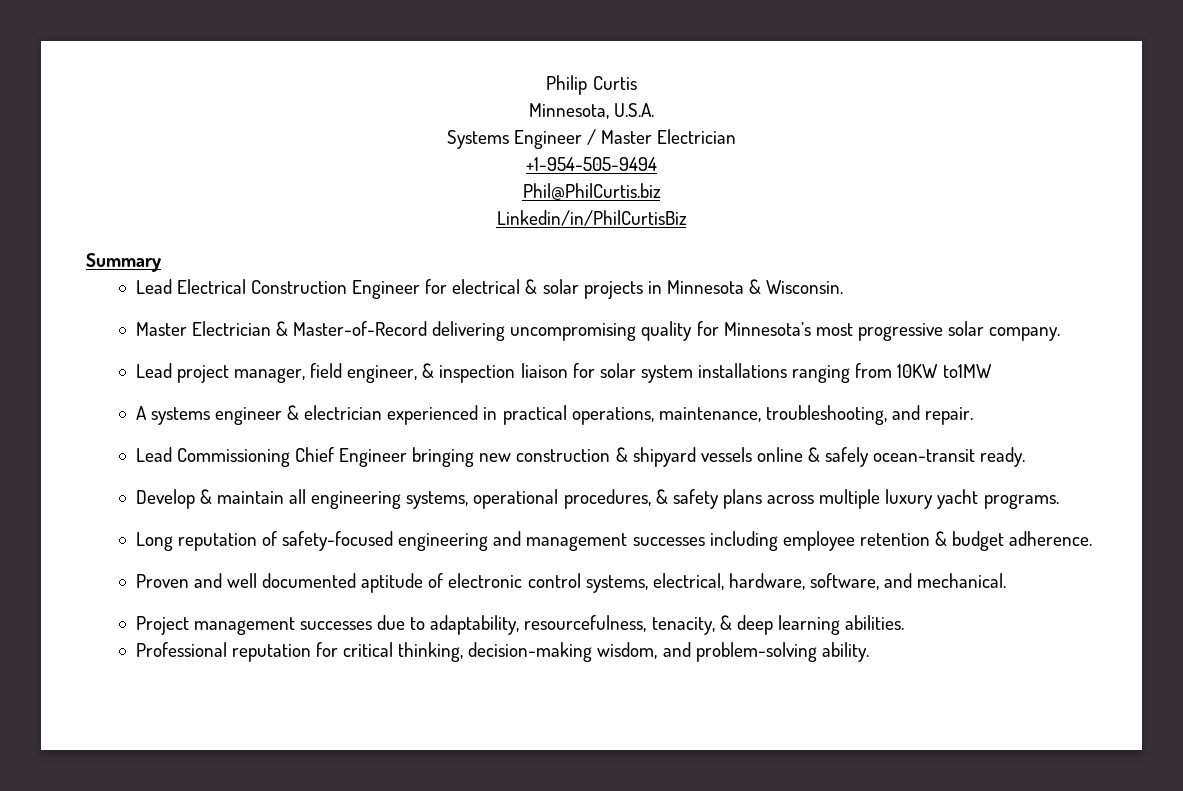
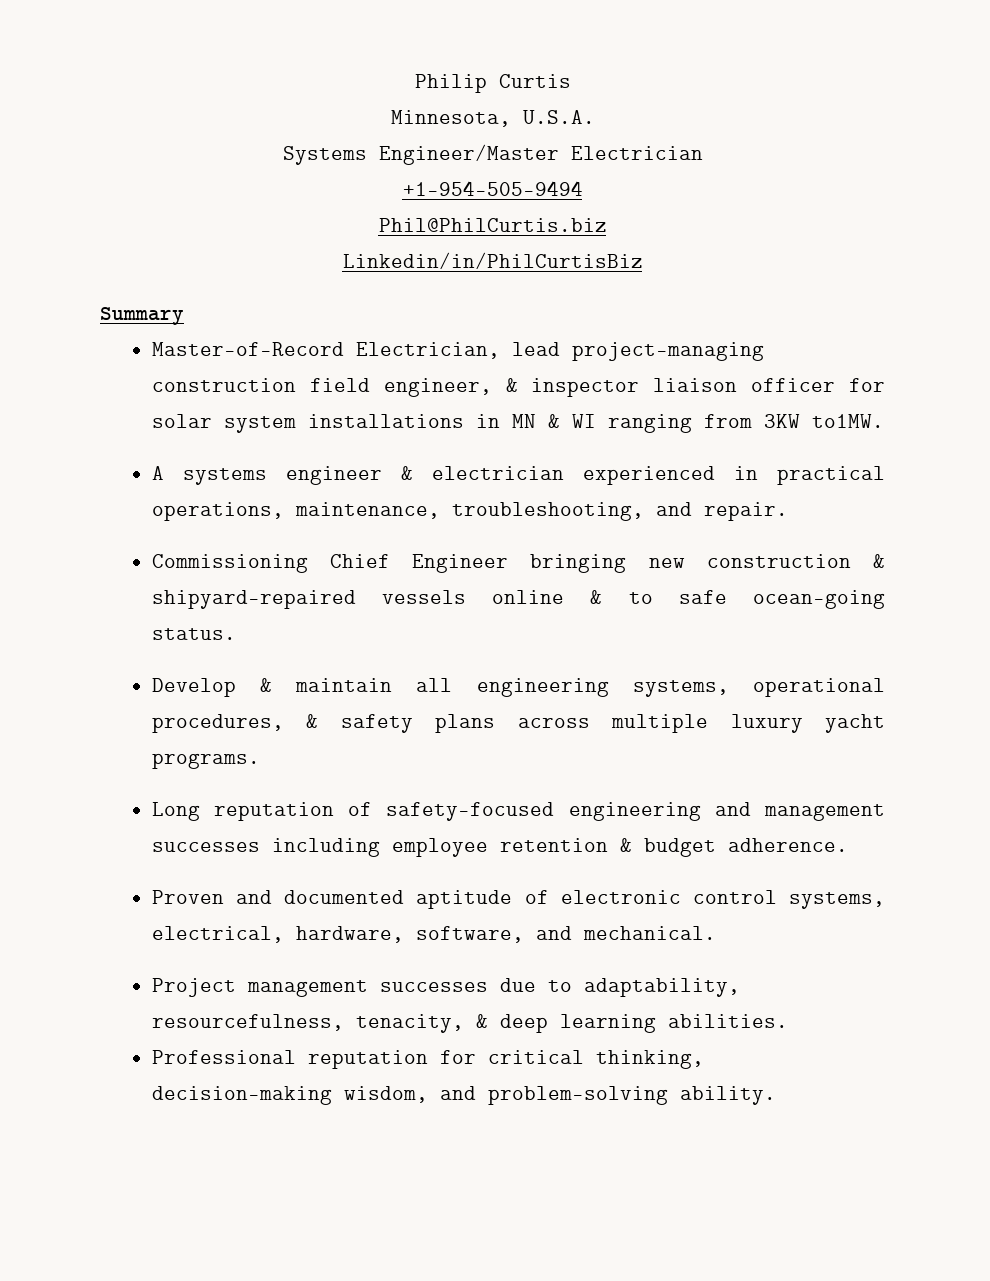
- Systems Engineer / Master Electrician
+ Systems Engineer/Master Electrician
- Lead Electrical Construction Engineer for electrical & solar projects in Minnesota & Wisconsin.
- Master Electrician & Master-of-Record delivering uncompromising quality for Minnesota’s most progressive solar company.
- Lead project manager, field engineer, & inspection liaison for solar system installations ranging from 10KW to1MW
+ Master-of-Record Electrician, lead project-managing construction field engineer, & inspector liaison officer for solar system installations in MN & WI ranging from 3KW to1MW.
- Lead Commissioning Chief Engineer bringing new construction & shipyard vessels online & safely ocean-transit ready.
+ Commissioning Chief Engineer bringing new construction & shipyard-repaired vessels online & to safe ocean-going status.
- Proven and well documented aptitude of electronic control systems, electrical, hardware, software, and mechanical.
+ Proven and documented aptitude of electronic control systems, electrical, hardware, software, and mechanical.

